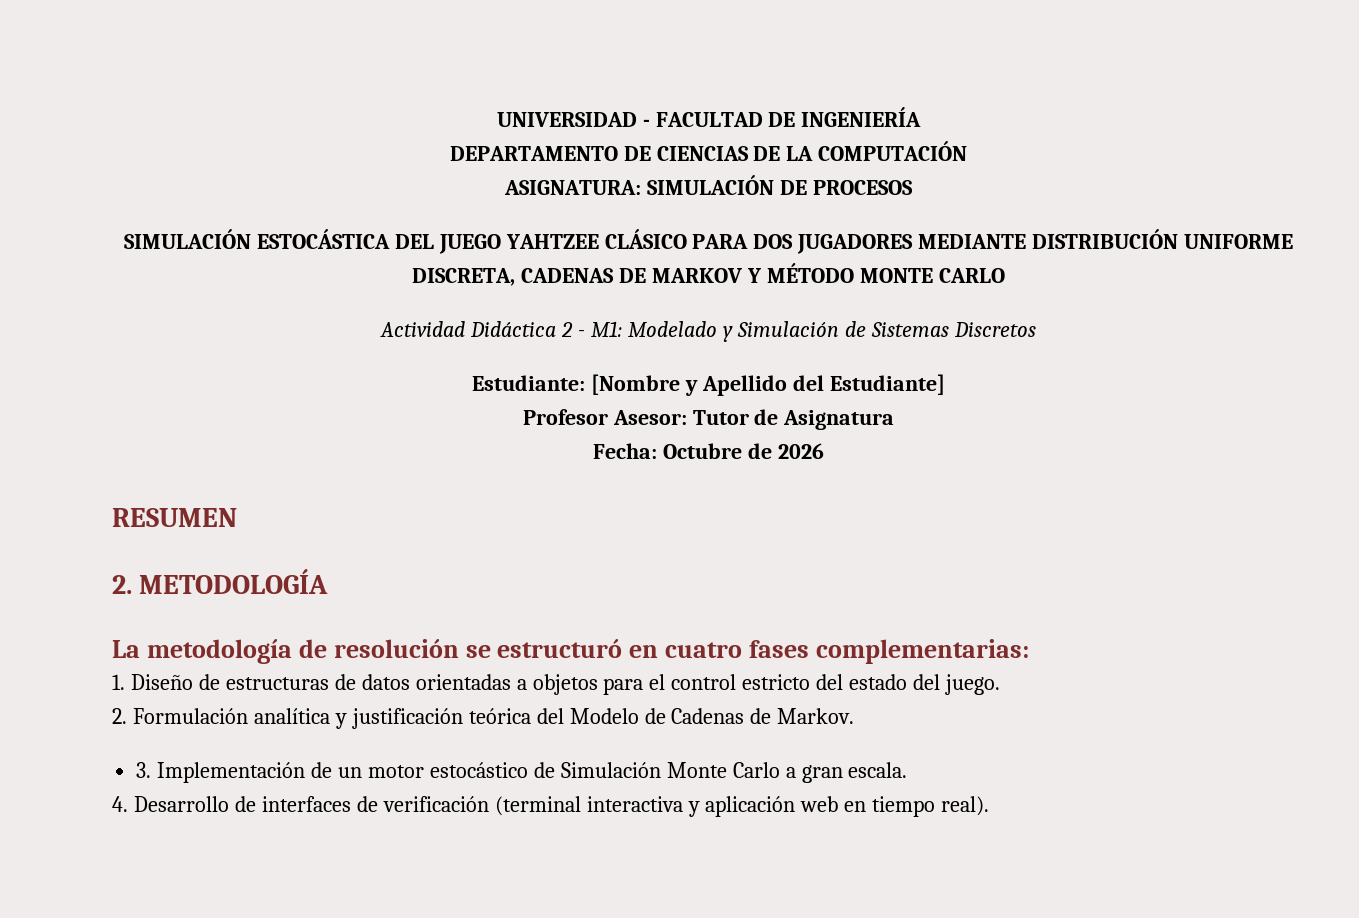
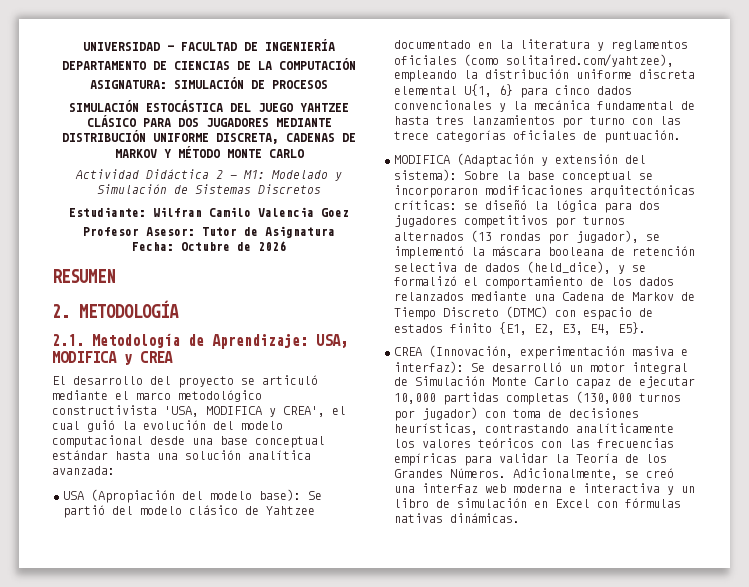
- Estudiante: [Nombre y Apellido del Estudiante]
+ Estudiante: Wilfran Camilo Valencia Goez
- La metodología de resolución se estructuró en cuatro fases complementarias:
- 1. Diseño de estructuras de datos orientadas a objetos para el control estricto del estado del juego.
- 2. Formulación analítica y justificación teórica del Modelo de Cadenas de Markov.
- 3. Implementación de un motor estocástico de Simulación Monte Carlo a gran escala.
- 4. Desarrollo de interfaces de verificación (terminal interactiva y aplicación web en tiempo real).
+ 2.1. Metodología de Aprendizaje: USA, MODIFICA y CREA
+ El desarrollo del proyecto se articuló mediante el marco metodológico constructivista 'USA, MODIFICA y CREA', el cual guió la evolución del modelo computacional desde una base conceptual estándar hasta una solución analítica avanzada:
+ USA (Apropiación del modelo base): Se partió del modelo clásico de Yahtzee documentado en la literatura y reglamentos oficiales (como solitaired.com/yahtzee), empleando la distribución uniforme discreta elemental U{1, 6} para cinco dados convencionales y la mecánica fundamental de hasta tres lanzamientos por turno con las trece categorías oficiales de puntuación.
+ MODIFICA (Adaptación y extensión del sistema): Sobre la base conceptual se incorporaron modificaciones arquitectónicas críticas: se diseñó la lógica para dos jugadores competitivos por turnos alternados (13 rondas por jugador), se implementó la máscara booleana de retención selectiva de dados (held_dice), y se formalizó el comportamiento de los dados relanzados mediante una Cadena de Markov de Tiempo Discreto (DTMC) con espacio de estados finito {E1, E2, E3, E4, E5}.
+ CREA (Innovación, experimentación masiva e interfaz): Se desarrolló un motor integral de Simulación Monte Carlo capaz de ejecutar 10,000 partidas completas (130,000 turnos por jugador) con toma de decisiones heurísticas, contrastando analíticamente los valores teóricos con las frecuencias empíricas para validar la Teoría de los Grandes Números. Adicionalmente, se creó una interfaz web moderna e interactiva y un libro de simulación en Excel con fórmulas nativas dinámicas.

